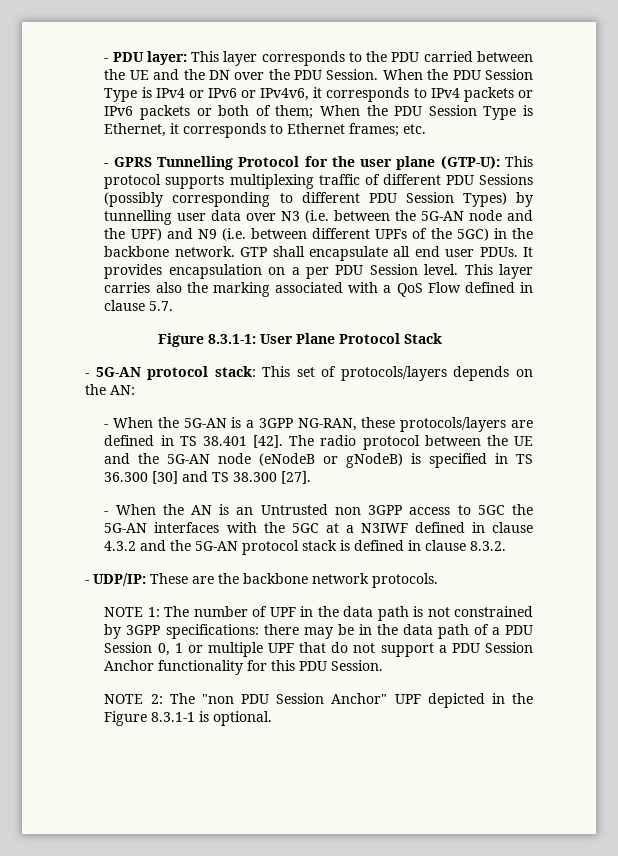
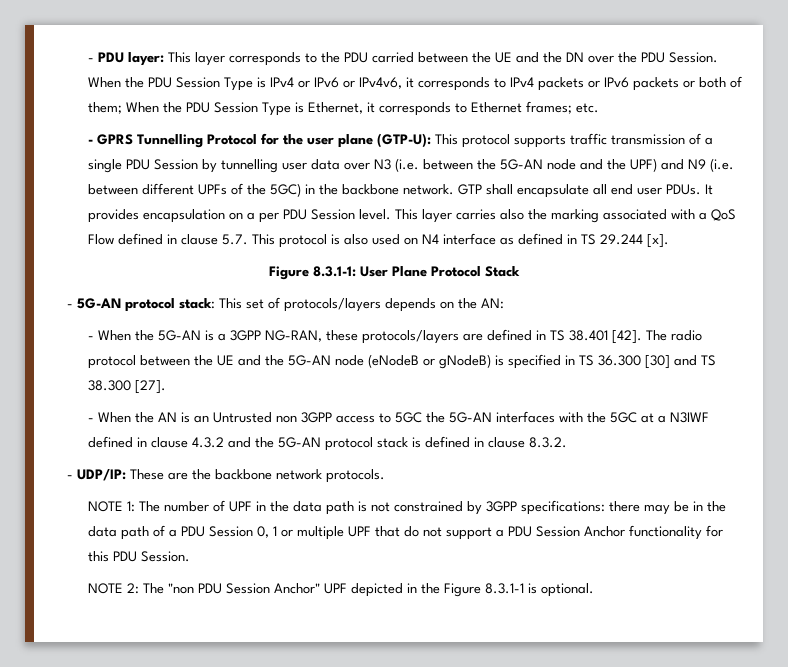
- - GPRS Tunnelling Protocol for the user plane (GTP-U): This protocol supports multiplexing traffic of different PDU Sessions (possibly corresponding to different PDU Session Types) by tunnelling user data over N3 (i.e. between the 5G-AN node and the UPF) and N9 (i.e. between different UPFs of the 5GC) in the backbone network.
+ - GPRS Tunnelling Protocol for the user plane (GTP-U): This protocol supports traffic transmission of a single PDU Session by tunnelling user data over N3 (i.e. between the 5G-AN node and the UPF) and N9 (i.e. between different UPFs of the 5GC) in the backbone network.
- This layer carries also the marking associated with a QoS Flow defined in clause 5.7.
+ This layer carries also the marking associated with a QoS Flow defined in clause 5.7. This protocol is also used on N4 interface as defined in TS 29.244 [x].

